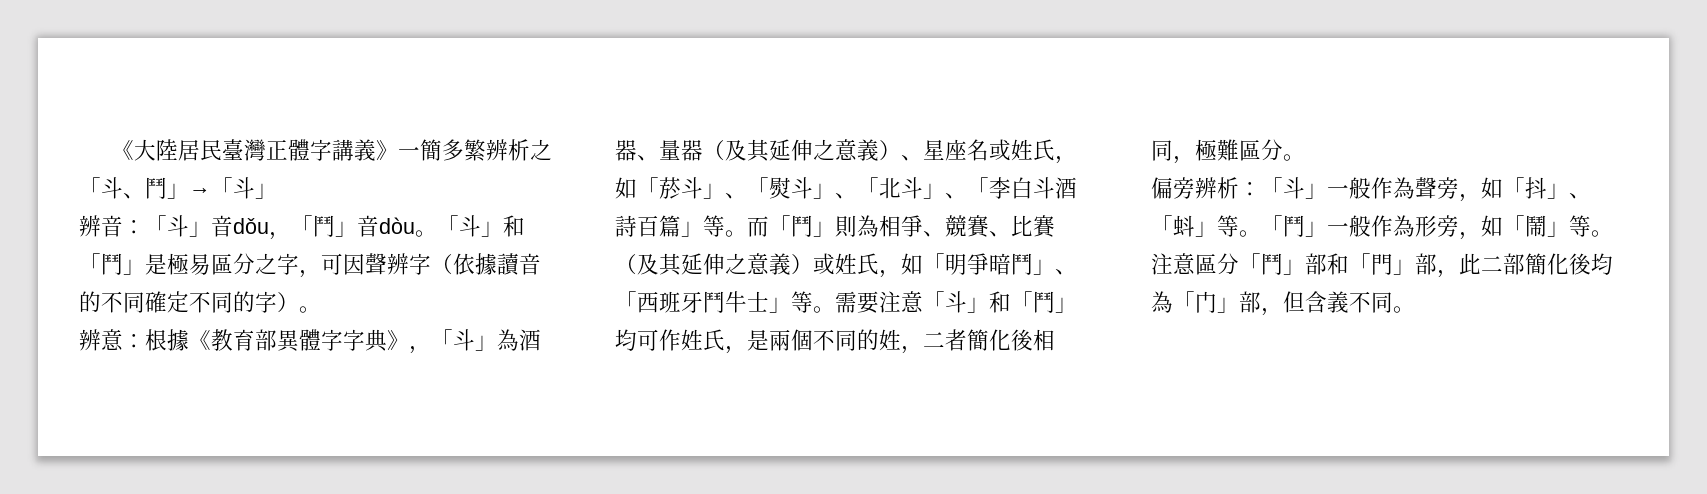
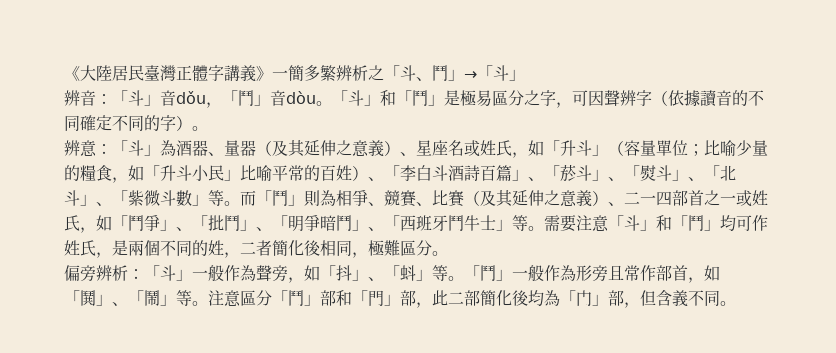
- 辨意：根據《教育部異體字字典》，「斗」為酒器、量器（及其延伸之意義）、星座名或姓氏，如「菸斗」、「熨斗」、「北斗」、「李白斗酒詩百篇」等。
+ 辨意：「斗」為酒器、量器（及其延伸之意義）、星座名或姓氏，如「升斗」（容量單位；比喻少量的糧食，如「升斗小民」比喻平常的百姓）、「李白斗酒詩百篇」、「菸斗」、「熨斗」、「北斗」、「紫微斗數」等。
- 而「鬥」則為相爭、競賽、比賽（及其延伸之意義）或姓氏，如「明爭暗鬥」、「西班牙鬥牛士」等。
+ 而「鬥」則為相爭、競賽、比賽（及其延伸之意義）、二一四部首之一或姓氏，如「鬥爭」、「批鬥」、「明爭暗鬥」、「西班牙鬥牛士」等。
- 「鬥」一般作為形旁，如「鬧」等。
+ 「鬥」一般作為形旁且常作部首，如「鬨」、「鬧」等。

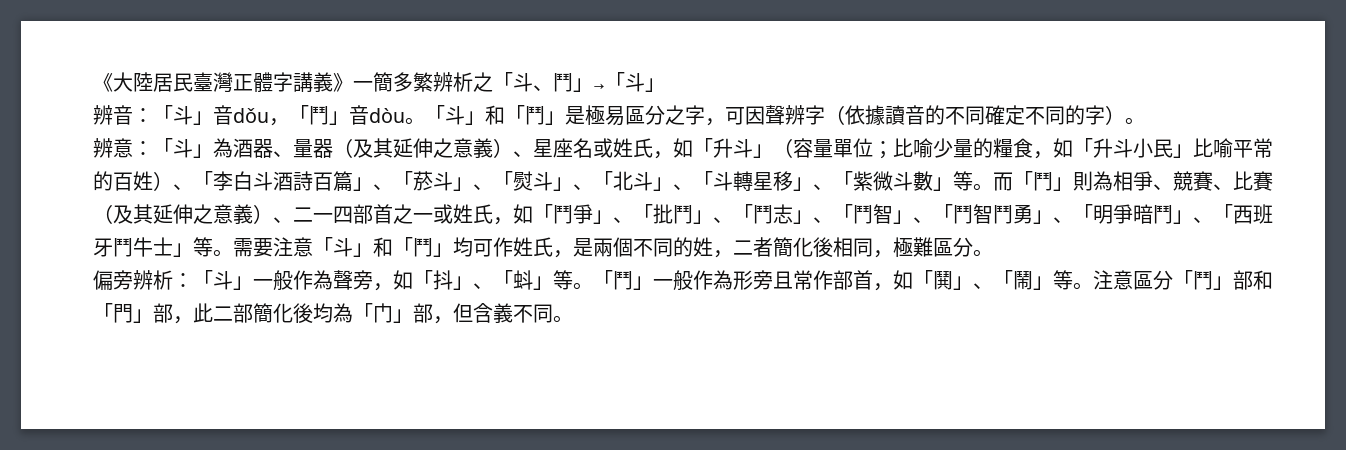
- 辨意：「斗」為酒器、量器（及其延伸之意義）、星座名或姓氏，如「升斗」（容量單位；比喻少量的糧食，如「升斗小民」比喻平常的百姓）、「李白斗酒詩百篇」、「菸斗」、「熨斗」、「北斗」、「紫微斗數」等。
+ 辨意：「斗」為酒器、量器（及其延伸之意義）、星座名或姓氏，如「升斗」（容量單位；比喻少量的糧食，如「升斗小民」比喻平常的百姓）、「李白斗酒詩百篇」、「菸斗」、「熨斗」、「北斗」、「斗轉星移」、「紫微斗數」等。
- 而「鬥」則為相爭、競賽、比賽（及其延伸之意義）、二一四部首之一或姓氏，如「鬥爭」、「批鬥」、「明爭暗鬥」、「西班牙鬥牛士」等。
+ 而「鬥」則為相爭、競賽、比賽（及其延伸之意義）、二一四部首之一或姓氏，如「鬥爭」、「批鬥」、「鬥志」、「鬥智」、「鬥智鬥勇」、「明爭暗鬥」、「西班牙鬥牛士」等。

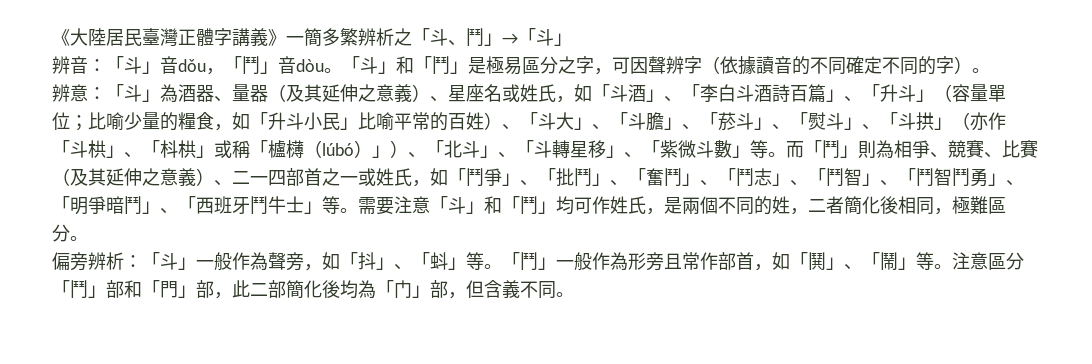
- 辨意：「斗」為酒器、量器（及其延伸之意義）、星座名或姓氏，如「升斗」（容量單位；比喻少量的糧食，如「升斗小民」比喻平常的百姓）、「李白斗酒詩百篇」、「菸斗」、「熨斗」、「北斗」、「斗轉星移」、「紫微斗數」等。
+ 辨意：「斗」為酒器、量器（及其延伸之意義）、星座名或姓氏，如「斗酒」、「李白斗酒詩百篇」、「升斗」（容量單位；比喻少量的糧食，如「升斗小民」比喻平常的百姓）、「斗大」、「斗膽」、「菸斗」、「熨斗」、「斗拱」（亦作「斗栱」、「枓栱」或稱「櫨欂（lúbó）」）、「北斗」、「斗轉星移」、「紫微斗數」等。
- 而「鬥」則為相爭、競賽、比賽（及其延伸之意義）、二一四部首之一或姓氏，如「鬥爭」、「批鬥」、「鬥志」、「鬥智」、「鬥智鬥勇」、「明爭暗鬥」、「西班牙鬥牛士」等。
+ 而「鬥」則為相爭、競賽、比賽（及其延伸之意義）、二一四部首之一或姓氏，如「鬥爭」、「批鬥」、「奮鬥」、「鬥志」、「鬥智」、「鬥智鬥勇」、「明爭暗鬥」、「西班牙鬥牛士」等。

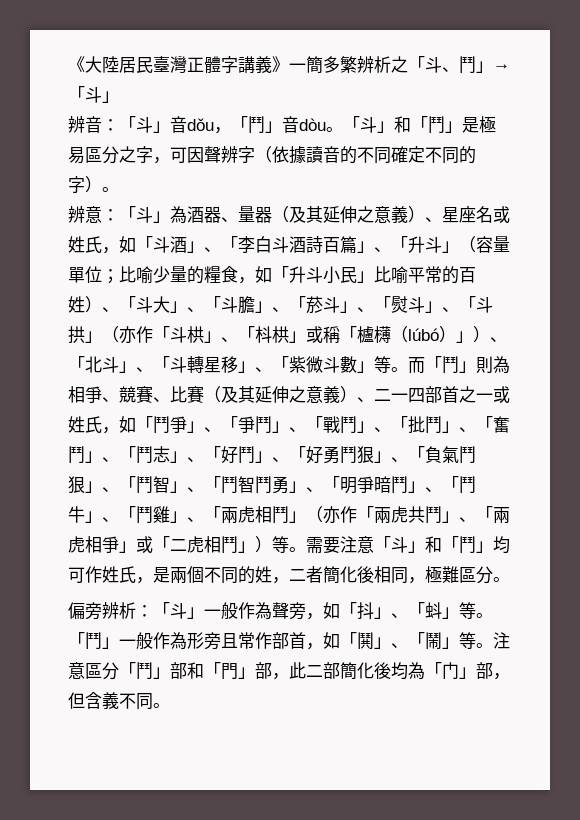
- 而「鬥」則為相爭、競賽、比賽（及其延伸之意義）、二一四部首之一或姓氏，如「鬥爭」、「批鬥」、「奮鬥」、「鬥志」、「鬥智」、「鬥智鬥勇」、「明爭暗鬥」、「西班牙鬥牛士」等。
+ 而「鬥」則為相爭、競賽、比賽（及其延伸之意義）、二一四部首之一或姓氏，如「鬥爭」、「爭鬥」、「戰鬥」、「批鬥」、「奮鬥」、「鬥志」、「好鬥」、「好勇鬥狠」、「負氣鬥狠」、「鬥智」、「鬥智鬥勇」、「明爭暗鬥」、「鬥牛」、「鬥雞」、「兩虎相鬥」（亦作「兩虎共鬥」、「兩虎相爭」或「二虎相鬥」）等。

